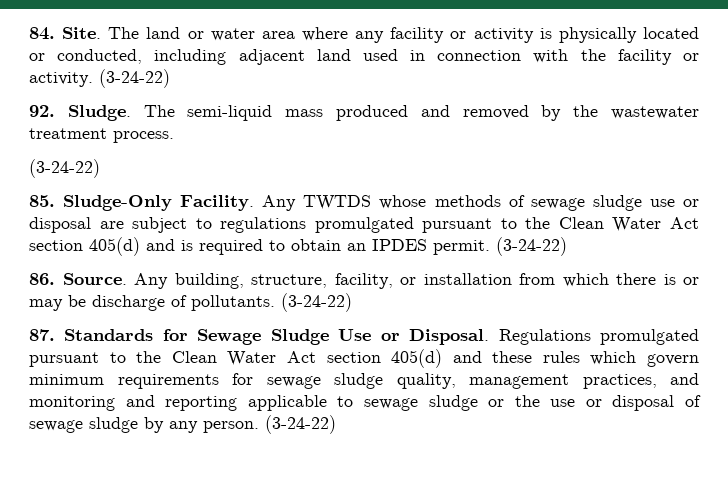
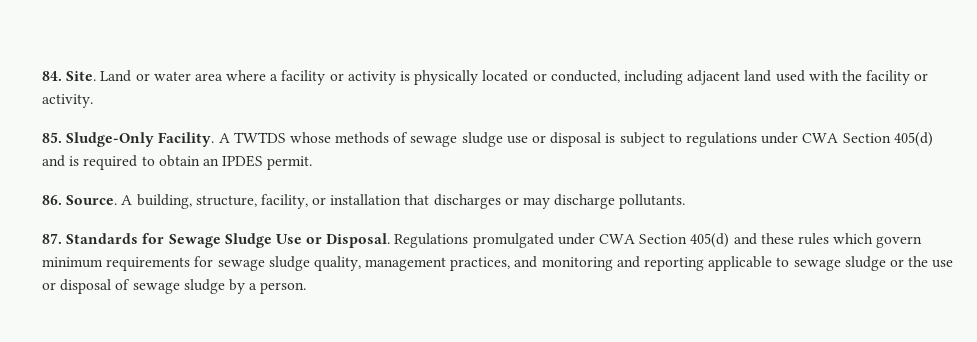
- The land or water area where any facility or activity is physically located or conducted, including adjacent land used in connection with the facility or activity. (3-24-22)
- 92. Sludge. The semi-liquid mass produced and removed by the wastewater treatment process.
- (3-24-22)
+ Land or water area where a facility or activity is physically located or conducted, including adjacent land used with the facility or activity.
- Any TWTDS whose methods of sewage sludge use or disposal are subject to regulations promulgated pursuant to the Clean Water Act section 405(d) and is required to obtain an IPDES permit. (3-24-22)
+ A TWTDS whose methods of sewage sludge use or disposal is subject to regulations under CWA Section 405(d) and is required to obtain an IPDES permit.
- Any building, structure, facility, or installation from which there is or may be discharge of pollutants. (3-24-22)
+ A building, structure, facility, or installation that discharges or may discharge pollutants.
- Regulations promulgated pursuant to the Clean Water Act section 405(d) and these rules which govern minimum requirements for sewage sludge quality, management practices, and monitoring and reporting applicable to sewage sludge or the use or disposal of sewage sludge by any person. (3-24-22)
+ Regulations promulgated under CWA Section 405(d) and these rules which govern minimum requirements for sewage sludge quality, management practices, and monitoring and reporting applicable to sewage sludge or the use or disposal of sewage sludge by a person.

